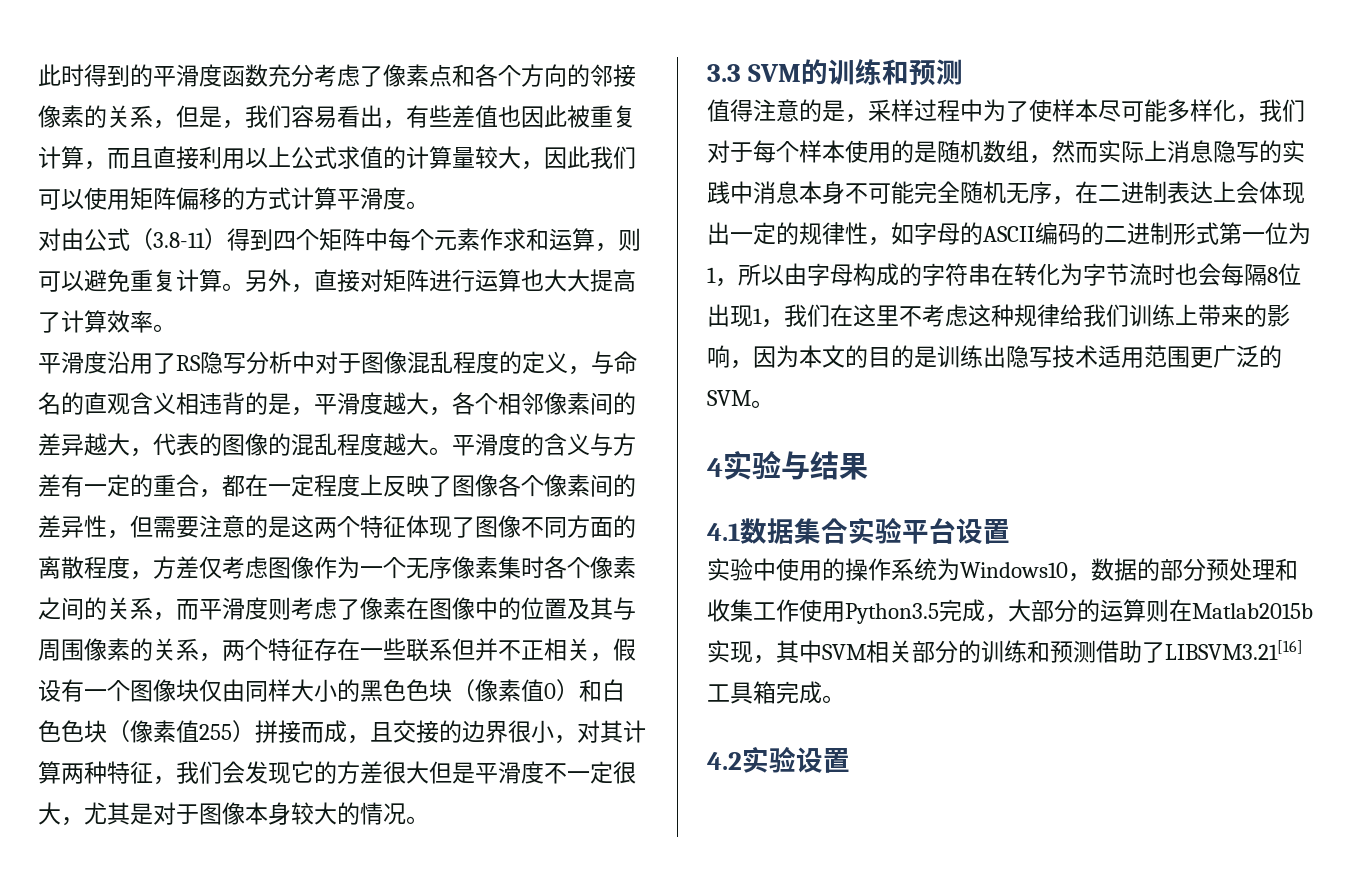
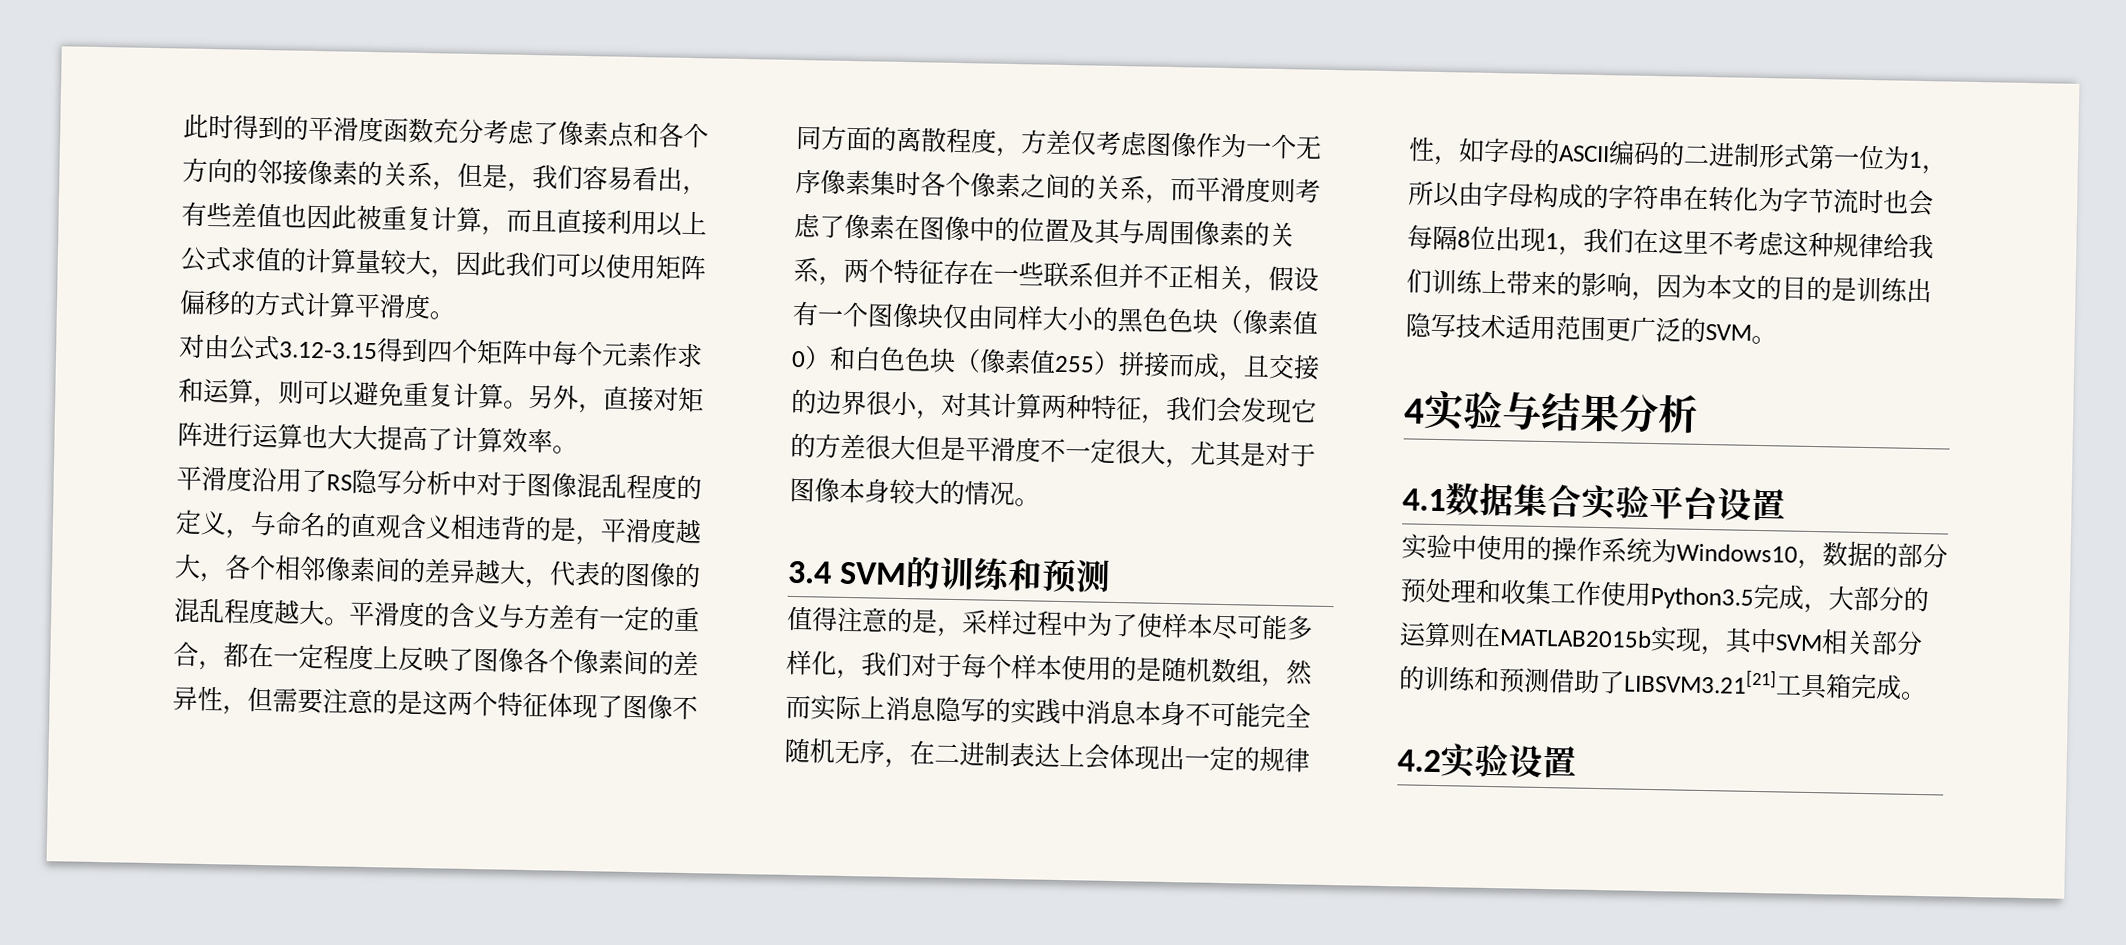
- 对由公式（3.8-11）得到四个矩阵中每个元素作求和运算，则可以避免重复计算。
+ 对由公式3.12-3.15得到四个矩阵中每个元素作求和运算，则可以避免重复计算。
- 3.3 SVM的训练和预测
+ 3.4 SVM的训练和预测
- 4实验与结果
+ 4实验与结果分析
- 实验中使用的操作系统为Windows10，数据的部分预处理和收集工作使用Python3.5完成，大部分的运算则在Matlab2015b实现，其中SVM相关部分的训练和预测借助了LIBSVM3.21[16]工具箱完成。
+ 实验中使用的操作系统为Windows10，数据的部分预处理和收集工作使用Python3.5完成，大部分的运算则在MATLAB2015b实现，其中SVM相关部分的训练和预测借助了LIBSVM3.21[21]工具箱完成。

